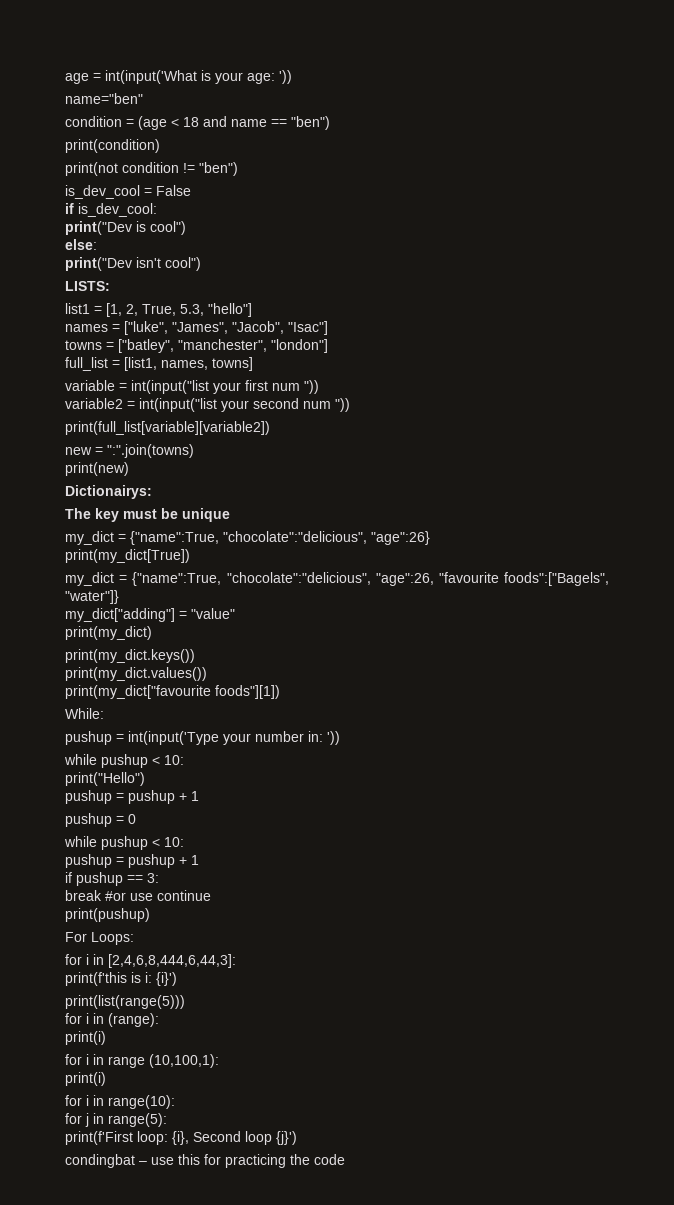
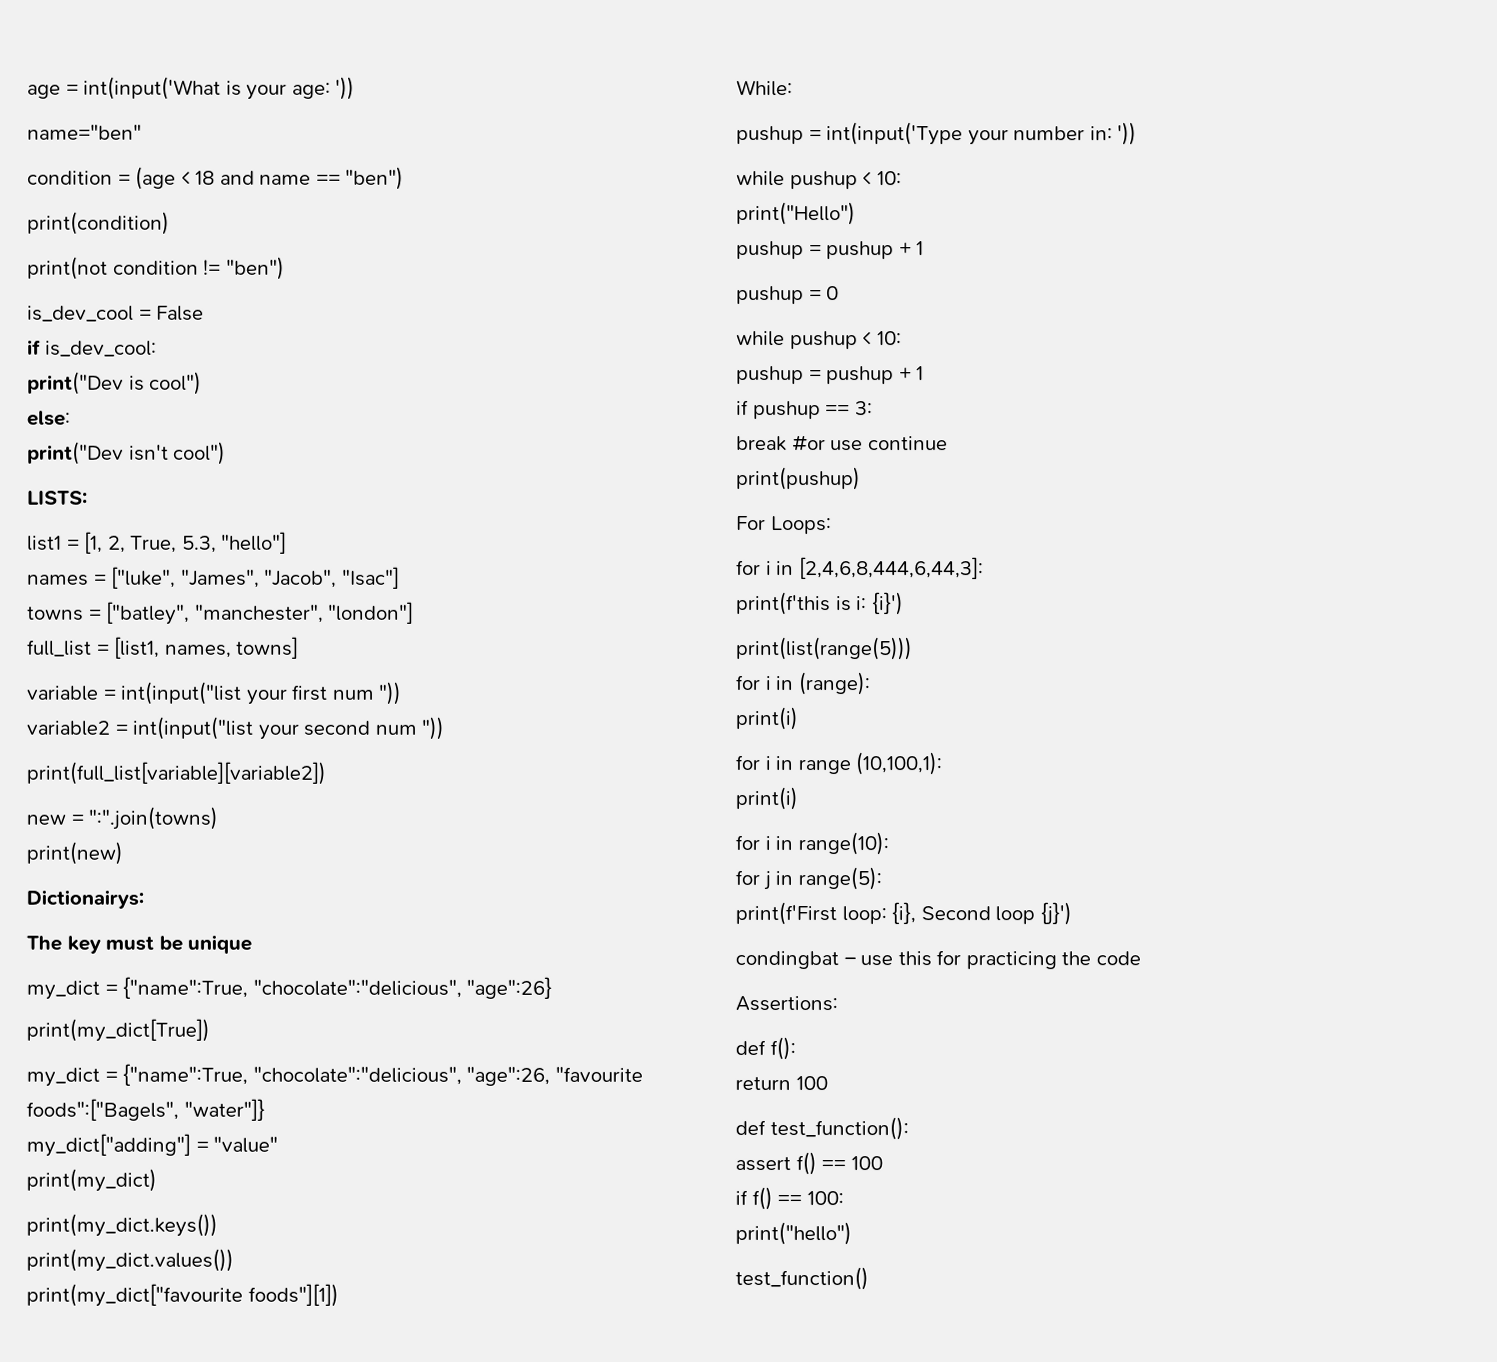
+ Assertions:
+ def f():
+ return 100
+ def test_function():
+ assert f() == 100
+ if f() == 100:
+ print("hello")
+ test_function()

